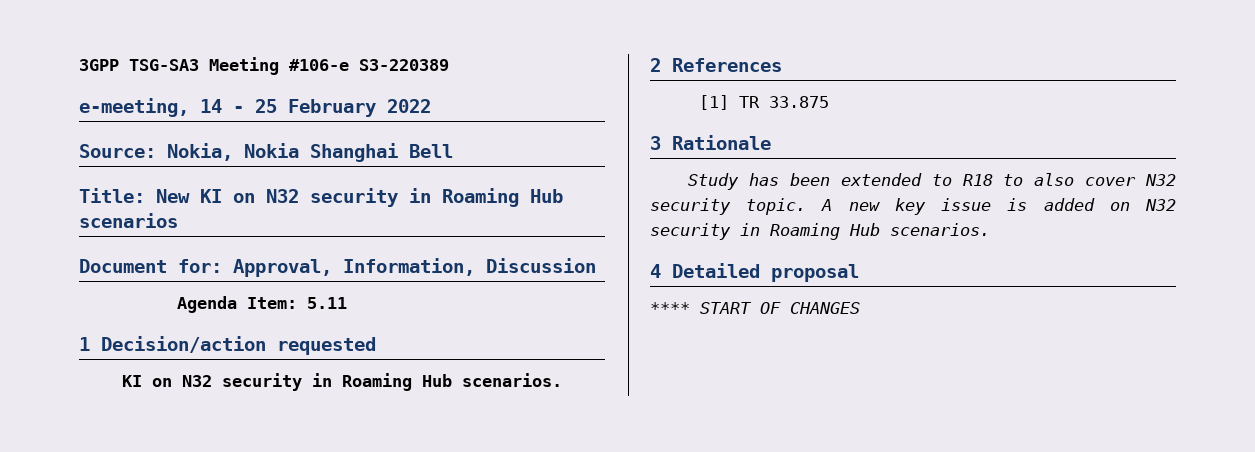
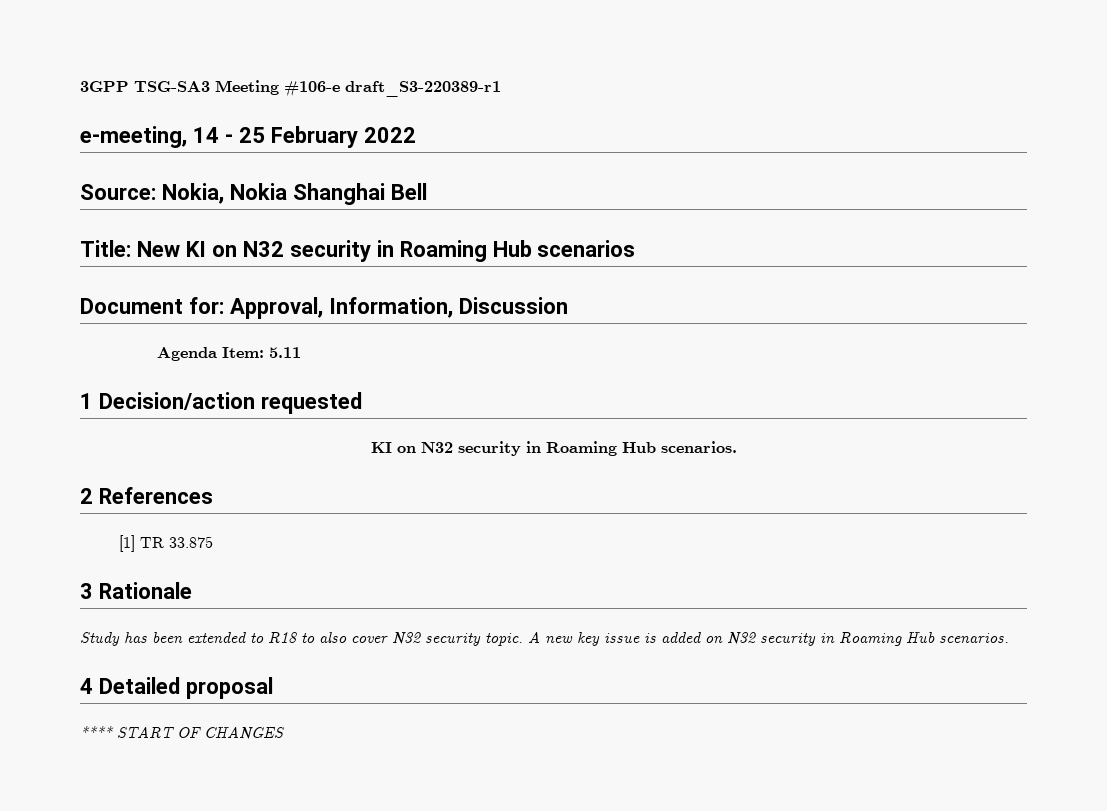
- 3GPP TSG-SA3 Meeting #106-e S3-220389
+ 3GPP TSG-SA3 Meeting #106-e draft_S3-220389-r1

